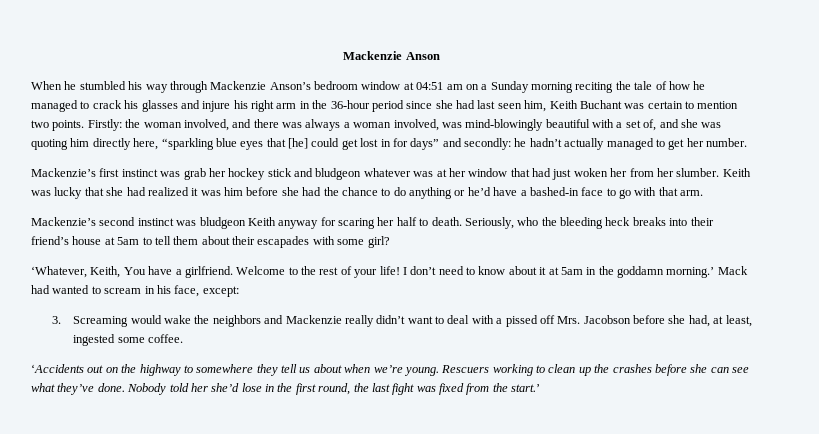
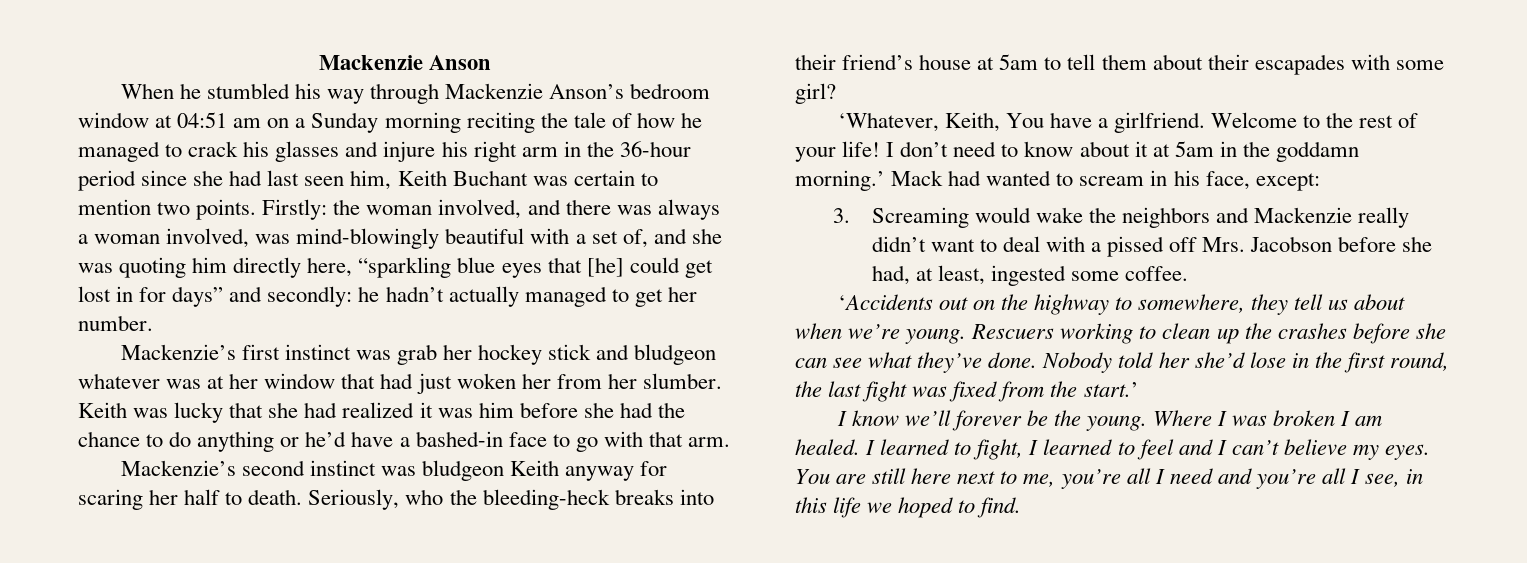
- Seriously, who the bleeding heck breaks into their friend’s house at 5am to tell them about their escapades with some girl?
+ Seriously, who the bleeding-heck breaks into their friend’s house at 5am to tell them about their escapades with some girl?
- ‘Accidents out on the highway to somewhere they tell us about when we’re young.
+ ‘Accidents out on the highway to somewhere, they tell us about when we’re young.
+ I know we’ll forever be the young. Where I was broken I am healed. I learned to fight, I learned to feel and I can’t believe my eyes. You are still here next to me, you’re all I need and you’re all I see, in this life we hoped to find.

